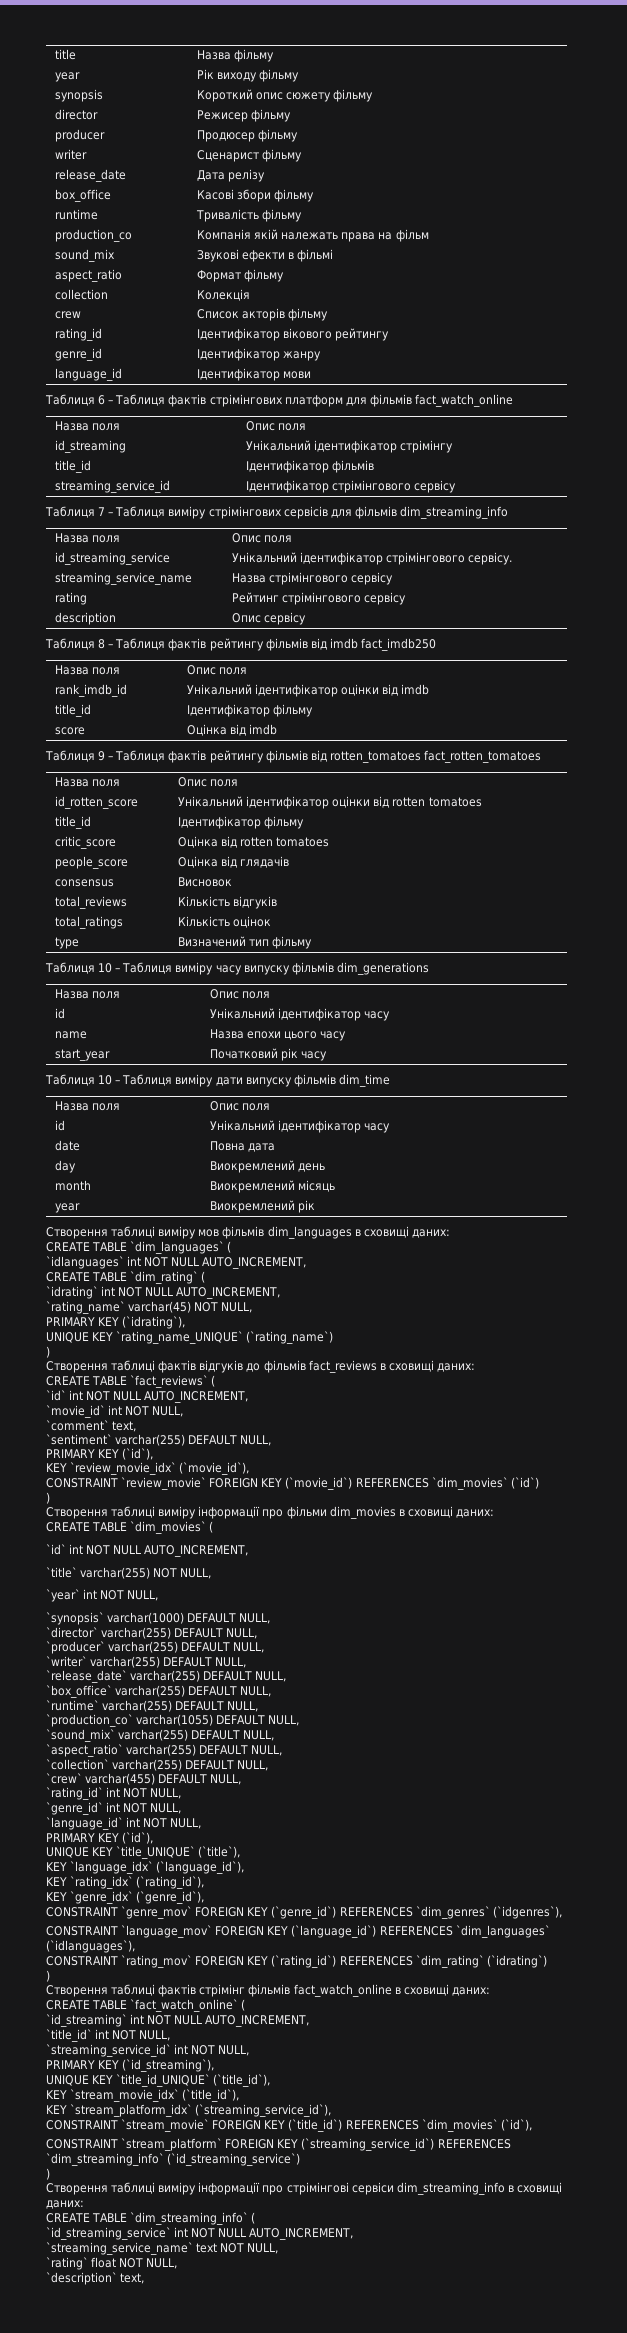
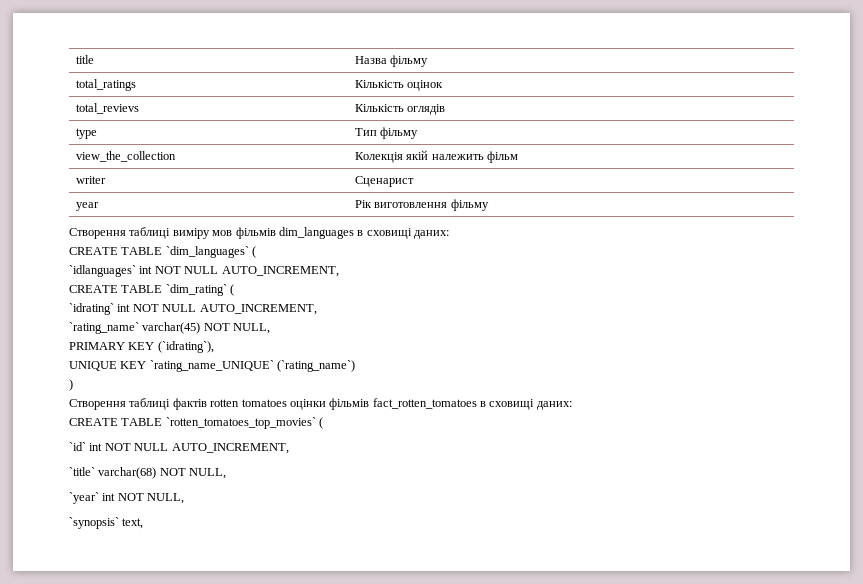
- year | Рік виходу фільму
- synopsis | Короткий опис сюжету фільму
- director | Режисер фільму
- producer | Продюсер фільму
- writer | Сценарист фільму
- release_date | Дата релізу
- box_office | Касові збори фільму
- runtime | Тривалість фільму
- production_co | Компанія якій належать права на фільм
- sound_mix | Звукові ефекти в фільмі
- aspect_ratio | Формат фільму
- collection | Колекція
- crew | Список акторів фільму
- rating_id | Ідентифікатор вікового рейтингу
- genre_id | Ідентифікатор жанру
- language_id | Ідентифікатор мови
- Таблиця 6 – Таблиця фактів стрімінгових платформ для фільмів fact_watch_online
- Назва поля | Опис поля
- id_streaming | Унікальний ідентифікатор стрімінгу
- title_id | Ідентифікатор фільмів
- streaming_service_id | Ідентифікатор стрімінгового сервісу
- Таблиця 7 – Таблиця виміру стрімінгових сервісів для фільмів dim_streaming_info
- Назва поля | Опис поля
- id_streaming_service | Унікальний ідентифікатор стрімінгового сервісу.
- streaming_service_name | Назва стрімінгового сервісу
- rating | Рейтинг стрімінгового сервісу
- description | Опис сервісу
- Таблиця 8 – Таблиця фактів рейтингу фільмів від imdb fact_imdb250
- Назва поля | Опис поля
- rank_imdb_id | Унікальний ідентифікатор оцінки від imdb
- title_id | Ідентифікатор фільму
- score | Оцінка від imdb
- Таблиця 9 – Таблиця фактів рейтингу фільмів від rotten_tomatoes fact_rotten_tomatoes
- Назва поля | Опис поля
- id_rotten_score | Унікальний ідентифікатор оцінки від rotten tomatoes
- title_id | Ідентифікатор фільму
- critic_score | Оцінка від rotten tomatoes
- people_score | Оцінка від глядачів
- consensus | Висновок
- total_reviews | Кількість відгуків
+ total_revievs | Кількість оглядів
- type | Визначений тип фільму
- Таблиця 10 – Таблиця виміру часу випуску фільмів dim_generations
- Назва поля | Опис поля
- id | Унікальний ідентифікатор часу
- name | Назва епохи цього часу
- start_year | Початковий рік часу
- Таблиця 10 – Таблиця виміру дати випуску фільмів dim_time
- Назва поля | Опис поля
- id | Унікальний ідентифікатор часу
- date | Повна дата
- day | Виокремлений день
- month | Виокремлений місяць
- year | Виокремлений рік
+ type | Тип фільму
+ view_the_collection | Колекція якій належить фільм
+ writer | Сценарист
+ year | Рік виготовлення фільму
- Створення таблиці фактів відгуків до фільмів fact_reviews в сховищі даних:
- CREATE TABLE `fact_reviews` (
- `id` int NOT NULL AUTO_INCREMENT,
- `movie_id` int NOT NULL,
- `comment` text,
- `sentiment` varchar(255) DEFAULT NULL,
- PRIMARY KEY (`id`),
- KEY `review_movie_idx` (`movie_id`),
- CONSTRAINT `review_movie` FOREIGN KEY (`movie_id`) REFERENCES `dim_movies` (`id`)
- )
- Створення таблиці виміру інформації про фільми dim_movies в сховищі даних:
- CREATE TABLE `dim_movies` (
+ Створення таблиці фактів rotten tomatoes оцінки фільмів fact_rotten_tomatoes в сховищі даних:
+ CREATE TABLE `rotten_tomatoes_top_movies` (
- `title` varchar(255) NOT NULL,
+ `title` varchar(68) NOT NULL,
- `synopsis` varchar(1000) DEFAULT NULL,
- `director` varchar(255) DEFAULT NULL,
- `producer` varchar(255) DEFAULT NULL,
- `writer` varchar(255) DEFAULT NULL,
- `release_date` varchar(255) DEFAULT NULL,
- `box_office` varchar(255) DEFAULT NULL,
- `runtime` varchar(255) DEFAULT NULL,
- `production_co` varchar(1055) DEFAULT NULL,
- `sound_mix` varchar(255) DEFAULT NULL,
- `aspect_ratio` varchar(255) DEFAULT NULL,
- `collection` varchar(255) DEFAULT NULL,
- `crew` varchar(455) DEFAULT NULL,
- `rating_id` int NOT NULL,
- `genre_id` int NOT NULL,
- `language_id` int NOT NULL,
- PRIMARY KEY (`id`),
- UNIQUE KEY `title_UNIQUE` (`title`),
- KEY `language_idx` (`language_id`),
- KEY `rating_idx` (`rating_id`),
- KEY `genre_idx` (`genre_id`),
- CONSTRAINT `genre_mov` FOREIGN KEY (`genre_id`) REFERENCES `dim_genres` (`idgenres`),
- CONSTRAINT `language_mov` FOREIGN KEY (`language_id`) REFERENCES `dim_languages` (`idlanguages`),
- CONSTRAINT `rating_mov` FOREIGN KEY (`rating_id`) REFERENCES `dim_rating` (`idrating`)
- )
- Створення таблиці фактів стрімінг фільмів fact_watch_online в сховищі даних:
- CREATE TABLE `fact_watch_online` (
- `id_streaming` int NOT NULL AUTO_INCREMENT,
- `title_id` int NOT NULL,
- `streaming_service_id` int NOT NULL,
- PRIMARY KEY (`id_streaming`),
- UNIQUE KEY `title_id_UNIQUE` (`title_id`),
- KEY `stream_movie_idx` (`title_id`),
- KEY `stream_platform_idx` (`streaming_service_id`),
- CONSTRAINT `stream_movie` FOREIGN KEY (`title_id`) REFERENCES `dim_movies` (`id`),
- CONSTRAINT `stream_platform` FOREIGN KEY (`streaming_service_id`) REFERENCES `dim_streaming_info` (`id_streaming_service`)
- )
- Створення таблиці виміру інформації про стрімінгові сервіси dim_streaming_info в сховищі даних:
- CREATE TABLE `dim_streaming_info` (
- `id_streaming_service` int NOT NULL AUTO_INCREMENT,
- `streaming_service_name` text NOT NULL,
- `rating` float NOT NULL,
- `description` text,
+ `synopsis` text,

